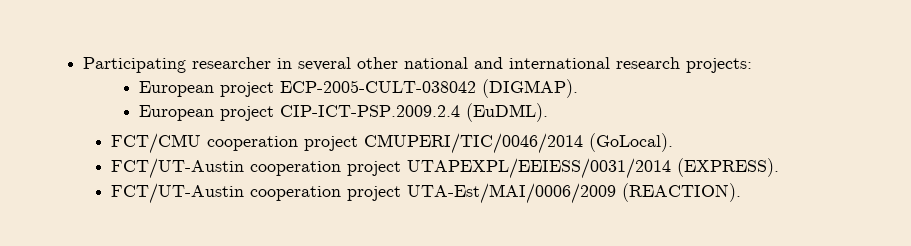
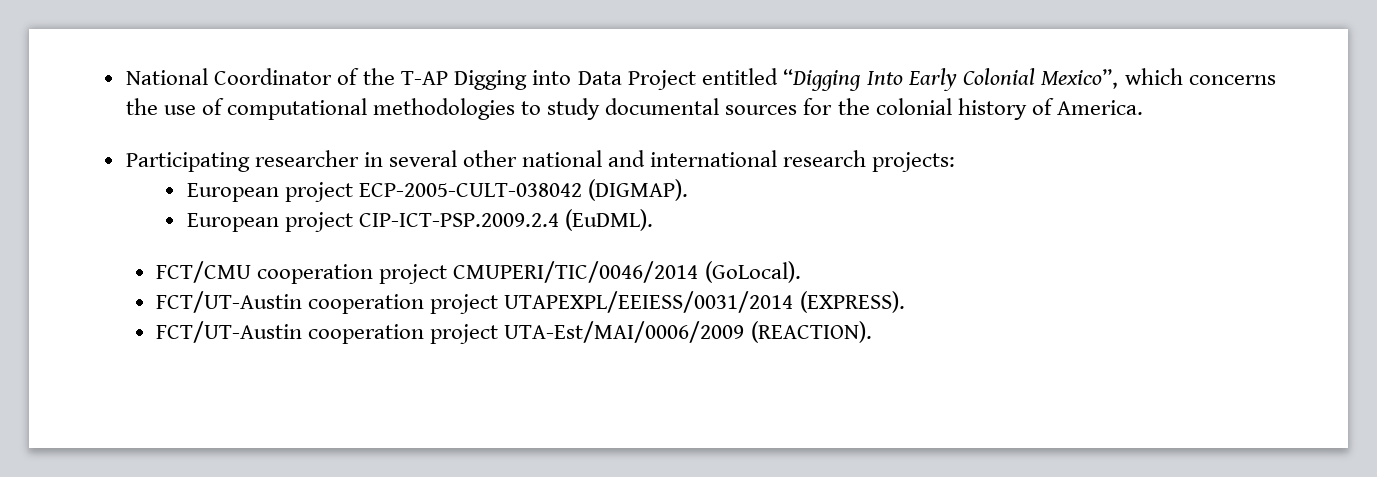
+ National Coordinator of the T-AP Digging into Data Project entitled “Digging Into Early Colonial Mexico”, which concerns the use of computational methodologies to study documental sources for the colonial history of America.

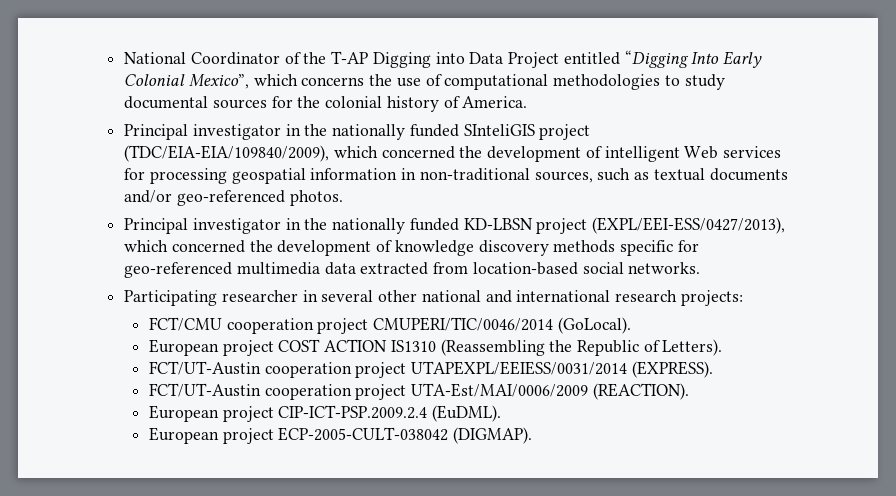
+ Principal investigator in the nationally funded SInteliGIS project (TDC/EIA-EIA/109840/2009), which concerned the development of intelligent Web services for processing geospatial information in non-traditional sources, such as textual documents and/or geo-referenced photos.
+ Principal investigator in the nationally funded KD-LBSN project (EXPL/EEI-ESS/0427/2013), which concerned the development of knowledge discovery methods specific for geo-referenced multimedia data extracted from location-based social networks.
- European project ECP-2005-CULT-038042 (DIGMAP).
- European project CIP-ICT-PSP.2009.2.4 (EuDML).
+ European project COST ACTION IS1310 (Reassembling the Republic of Letters).
+ European project CIP-ICT-PSP.2009.2.4 (EuDML).
+ European project ECP-2005-CULT-038042 (DIGMAP).

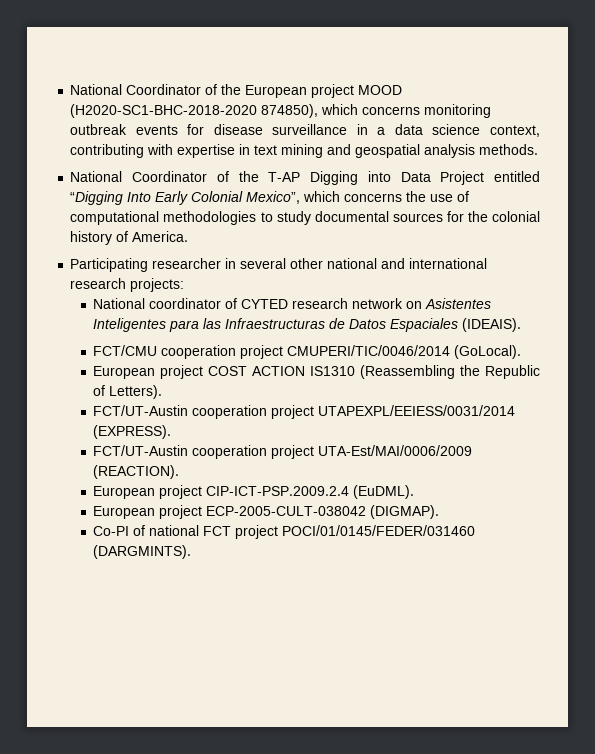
+ National Coordinator of the European project MOOD (H2020-SC1-BHC-2018-2020 874850), which concerns monitoring outbreak events for disease surveillance in a data science context, contributing with expertise in text mining and geospatial analysis methods.
- Principal investigator in the nationally funded SInteliGIS project (TDC/EIA-EIA/109840/2009), which concerned the development of intelligent Web services for processing geospatial information in non-traditional sources, such as textual documents and/or geo-referenced photos.
- Principal investigator in the nationally funded KD-LBSN project (EXPL/EEI-ESS/0427/2013), which concerned the development of knowledge discovery methods specific for geo-referenced multimedia data extracted from location-based social networks.
+ National coordinator of CYTED research network on Asistentes Inteligentes para las Infraestructuras de Datos Espaciales (IDEAIS).
+ Co-PI of national FCT project POCI/01/0145/FEDER/031460 (DARGMINTS).

